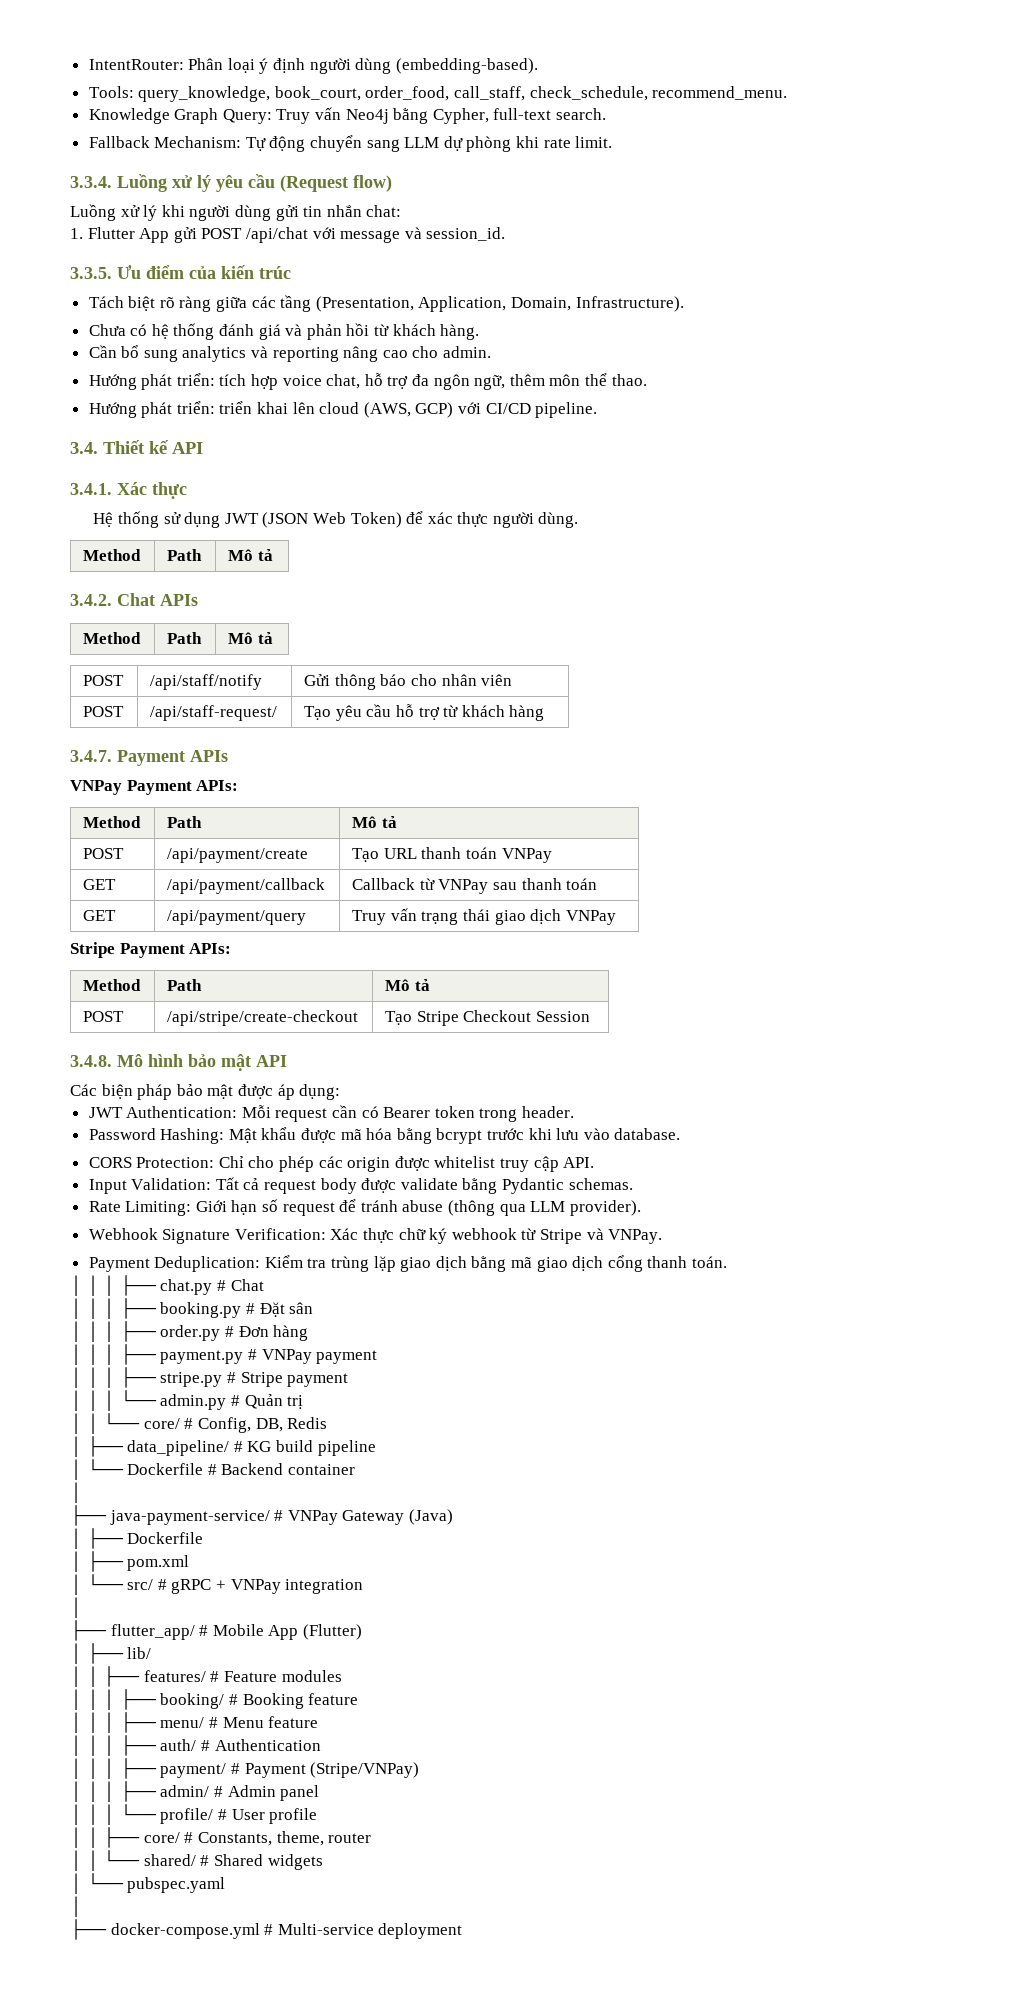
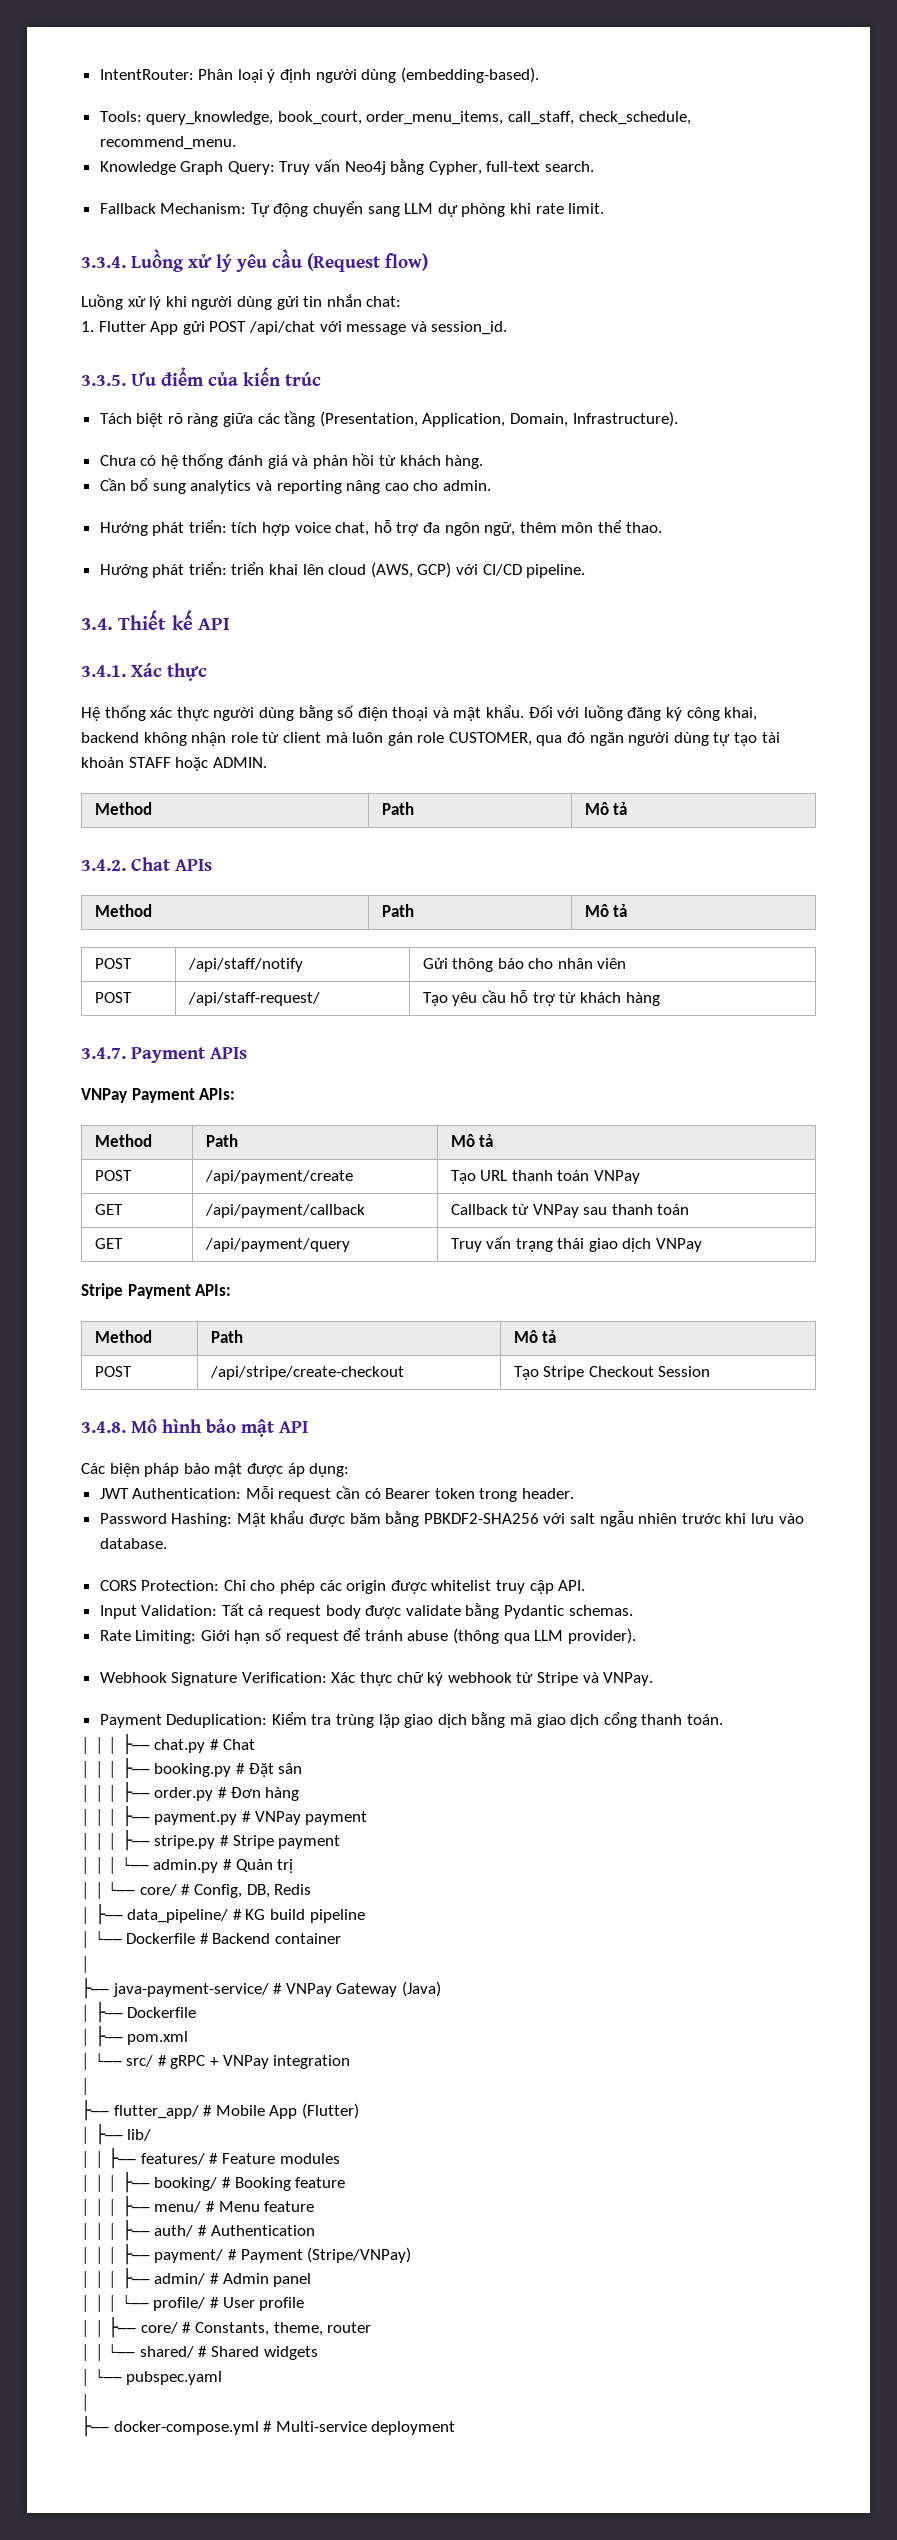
- Tools: query_knowledge, book_court, order_food, call_staff, check_schedule, recommend_menu.
+ Tools: query_knowledge, book_court, order_menu_items, call_staff, check_schedule, recommend_menu.
- Hệ thống sử dụng JWT (JSON Web Token) để xác thực người dùng.
+ Hệ thống xác thực người dùng bằng số điện thoại và mật khẩu. Đối với luồng đăng ký công khai, backend không nhận role từ client mà luôn gán role CUSTOMER, qua đó ngăn người dùng tự tạo tài khoản STAFF hoặc ADMIN.
- Password Hashing: Mật khẩu được mã hóa bằng bcrypt trước khi lưu vào database.
+ Password Hashing: Mật khẩu được băm bằng PBKDF2-SHA256 với salt ngẫu nhiên trước khi lưu vào database.

